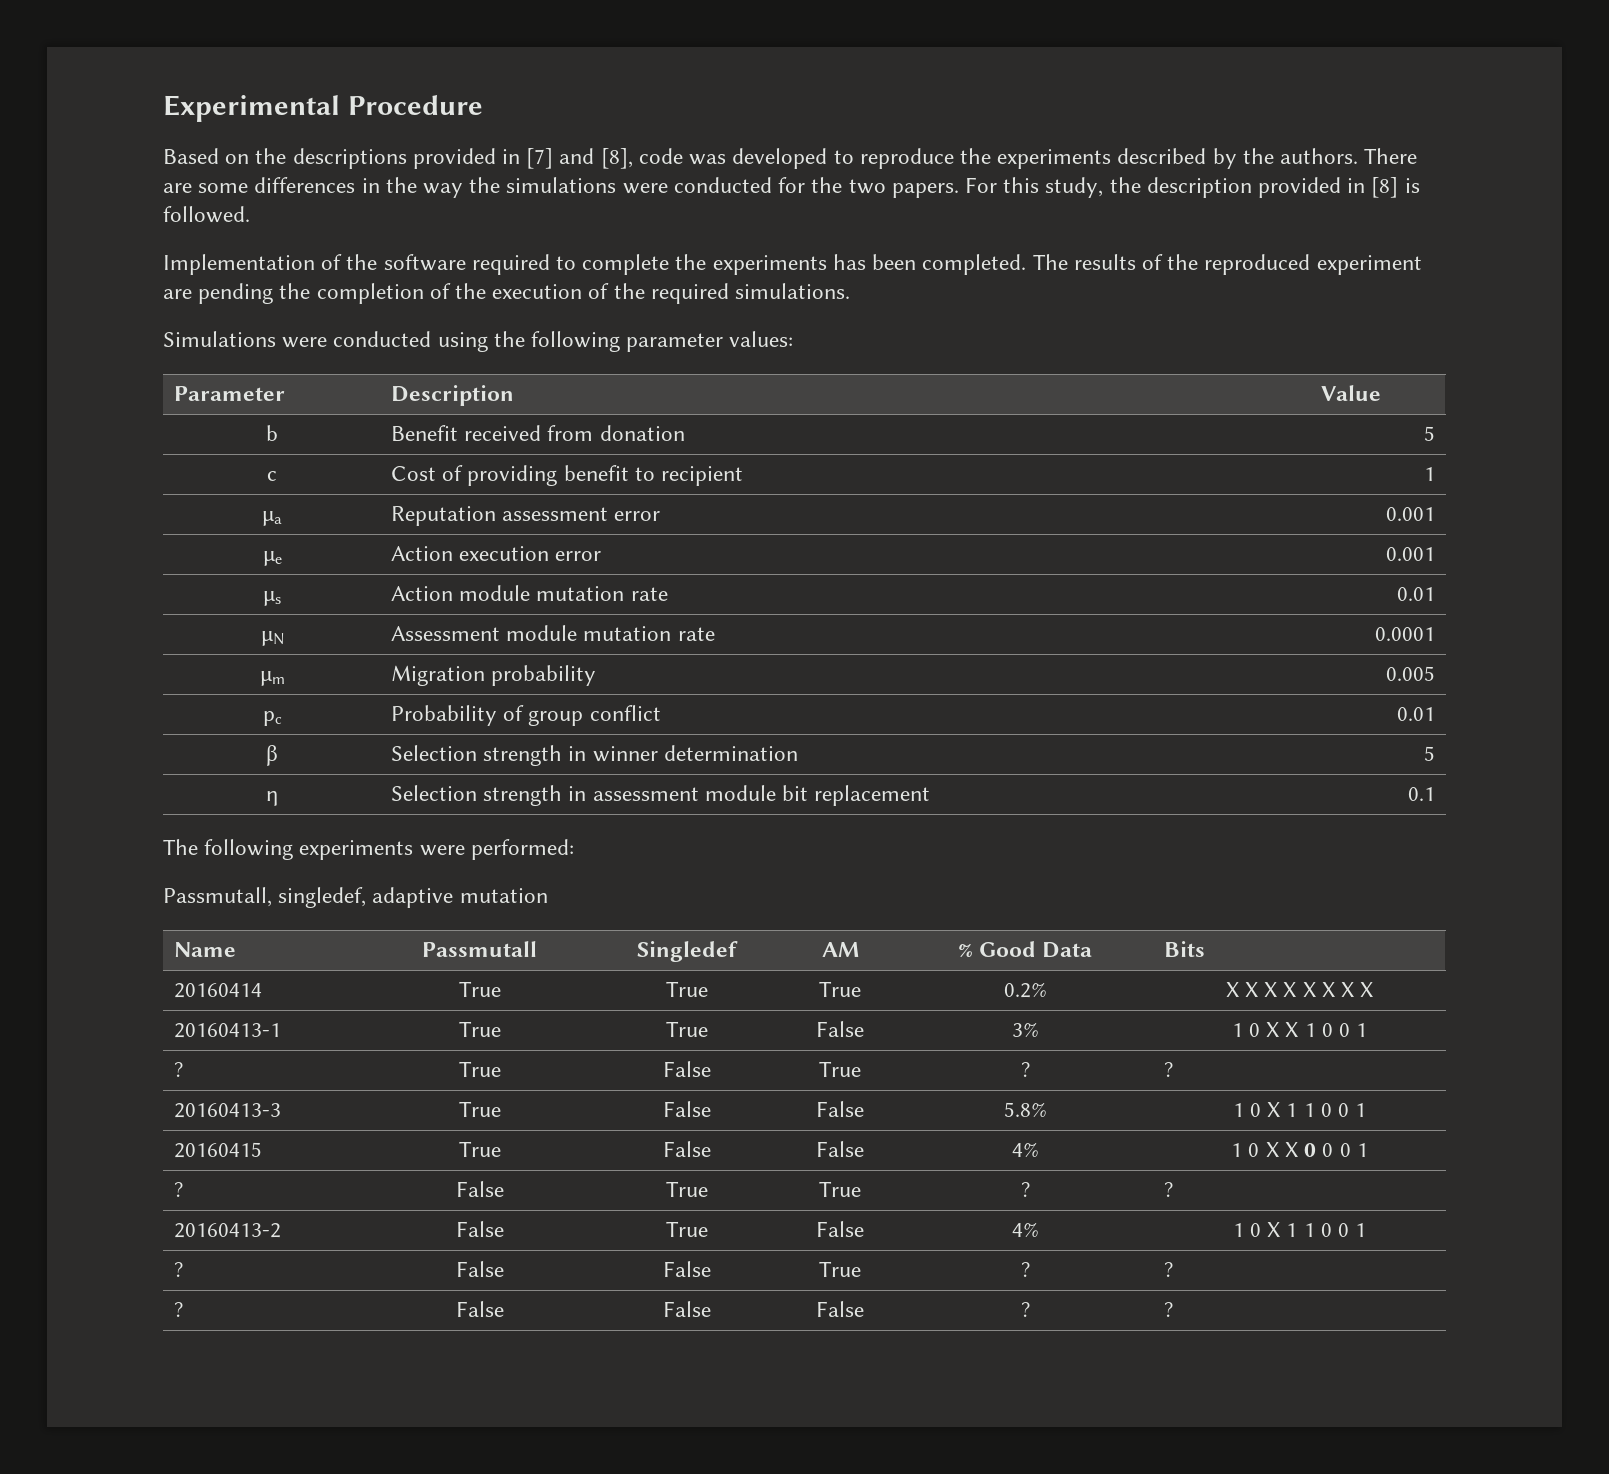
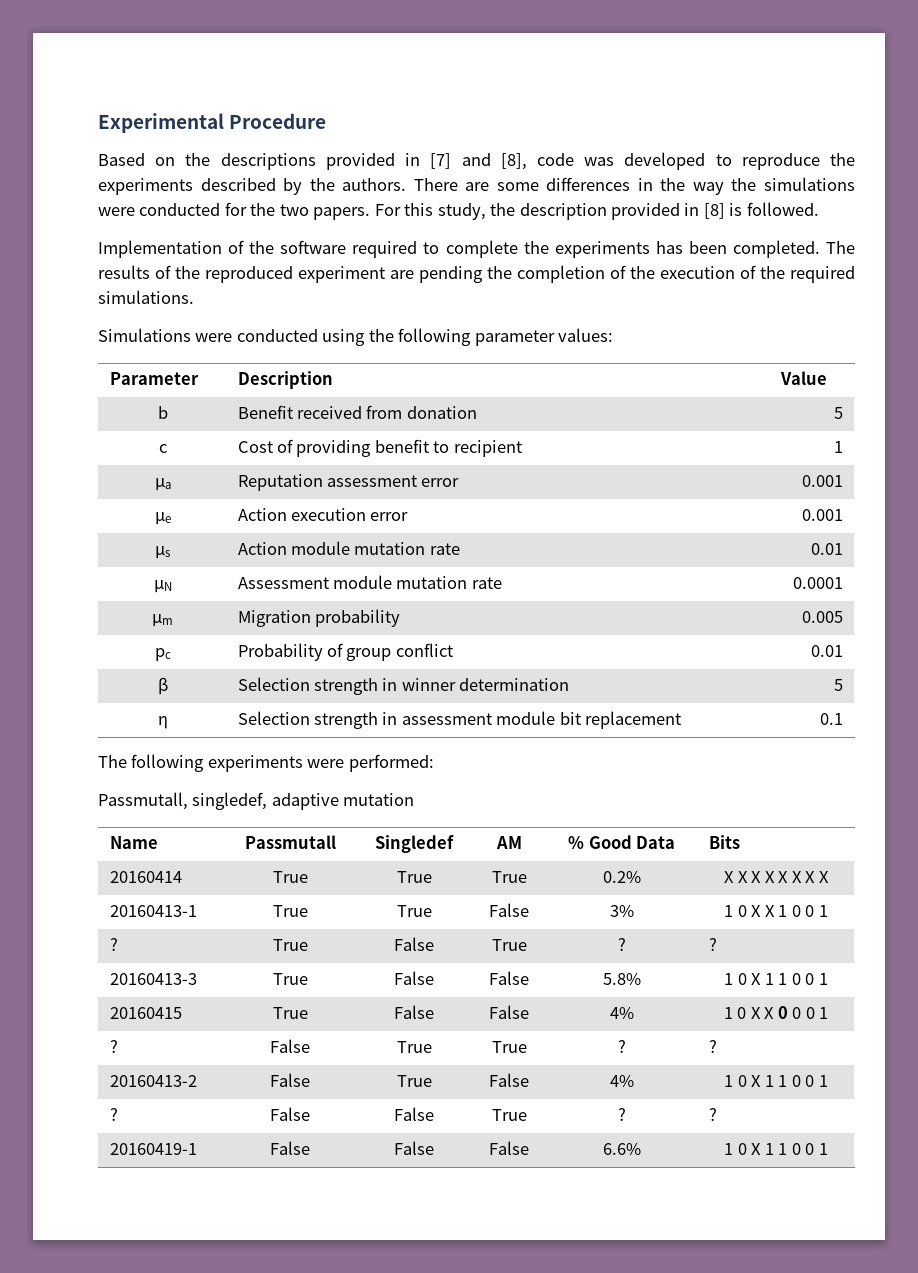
- ? | False | False | False | ? | ?
+ 20160419-1 | False | False | False | 6.6% | 1 0 X 1 1 0 0 1

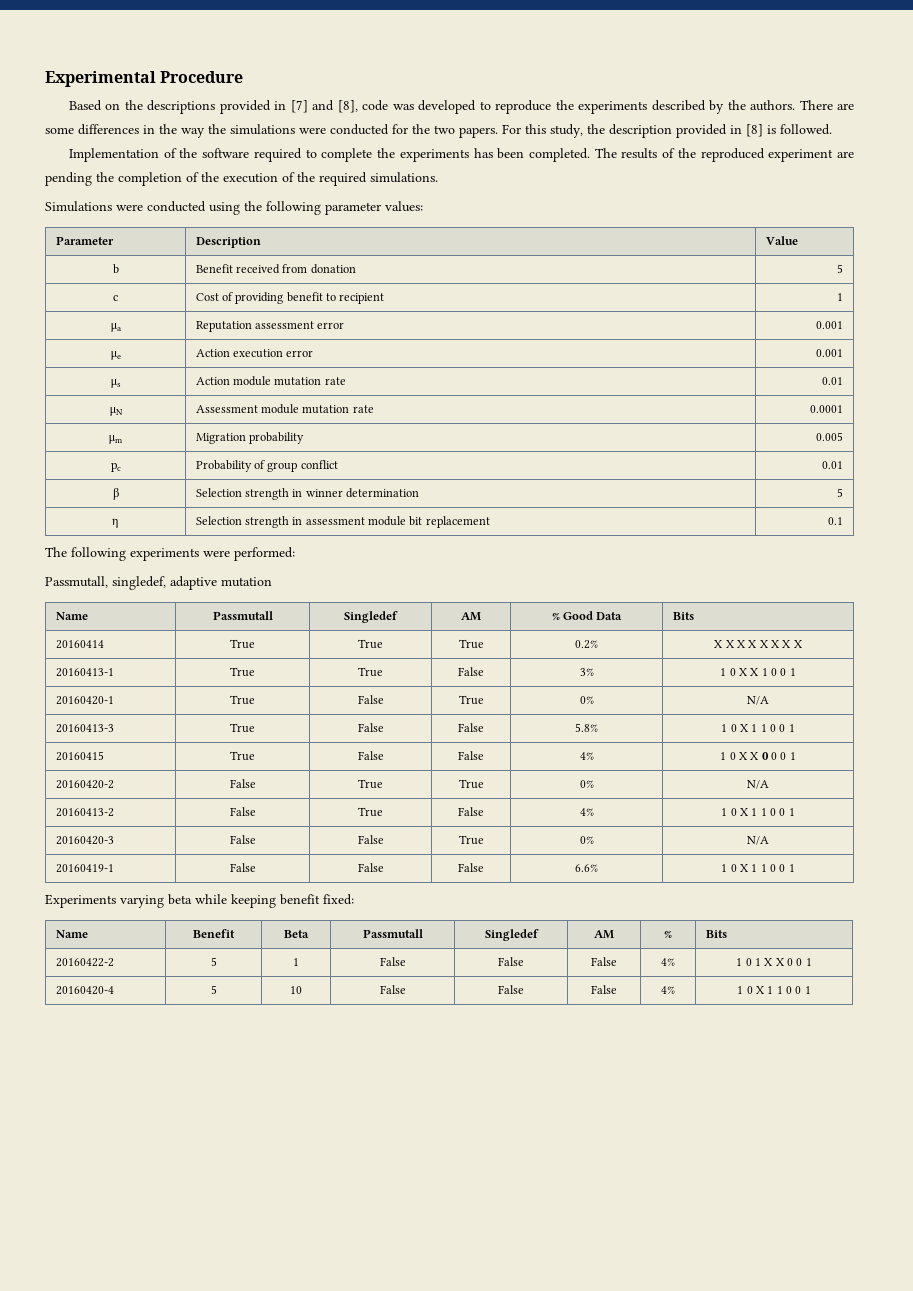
- ? | True | False | True | ? | ?
+ 20160420-1 | True | False | True | 0% | N/A
- ? | False | True | True | ? | ?
+ 20160420-2 | False | True | True | 0% | N/A
- ? | False | False | True | ? | ?
+ 20160420-3 | False | False | True | 0% | N/A
+ Experiments varying beta while keeping benefit fixed:
+ Name | Benefit | Beta | Passmutall | Singledef | AM | % | Bits
+ 20160422-2 | 5 | 1 | False | False | False | 4% | 1 0 1 X X 0 0 1
+ 20160420-4 | 5 | 10 | False | False | False | 4% | 1 0 X 1 1 0 0 1

